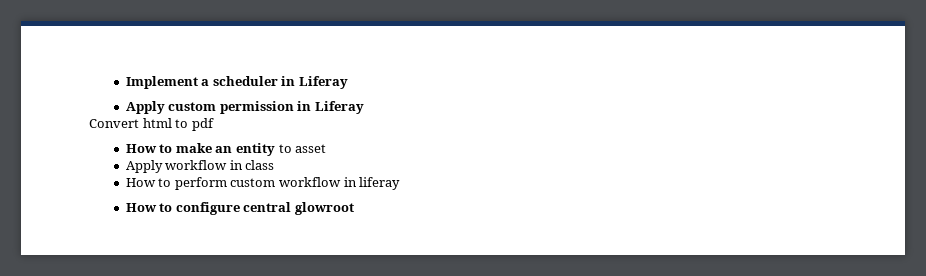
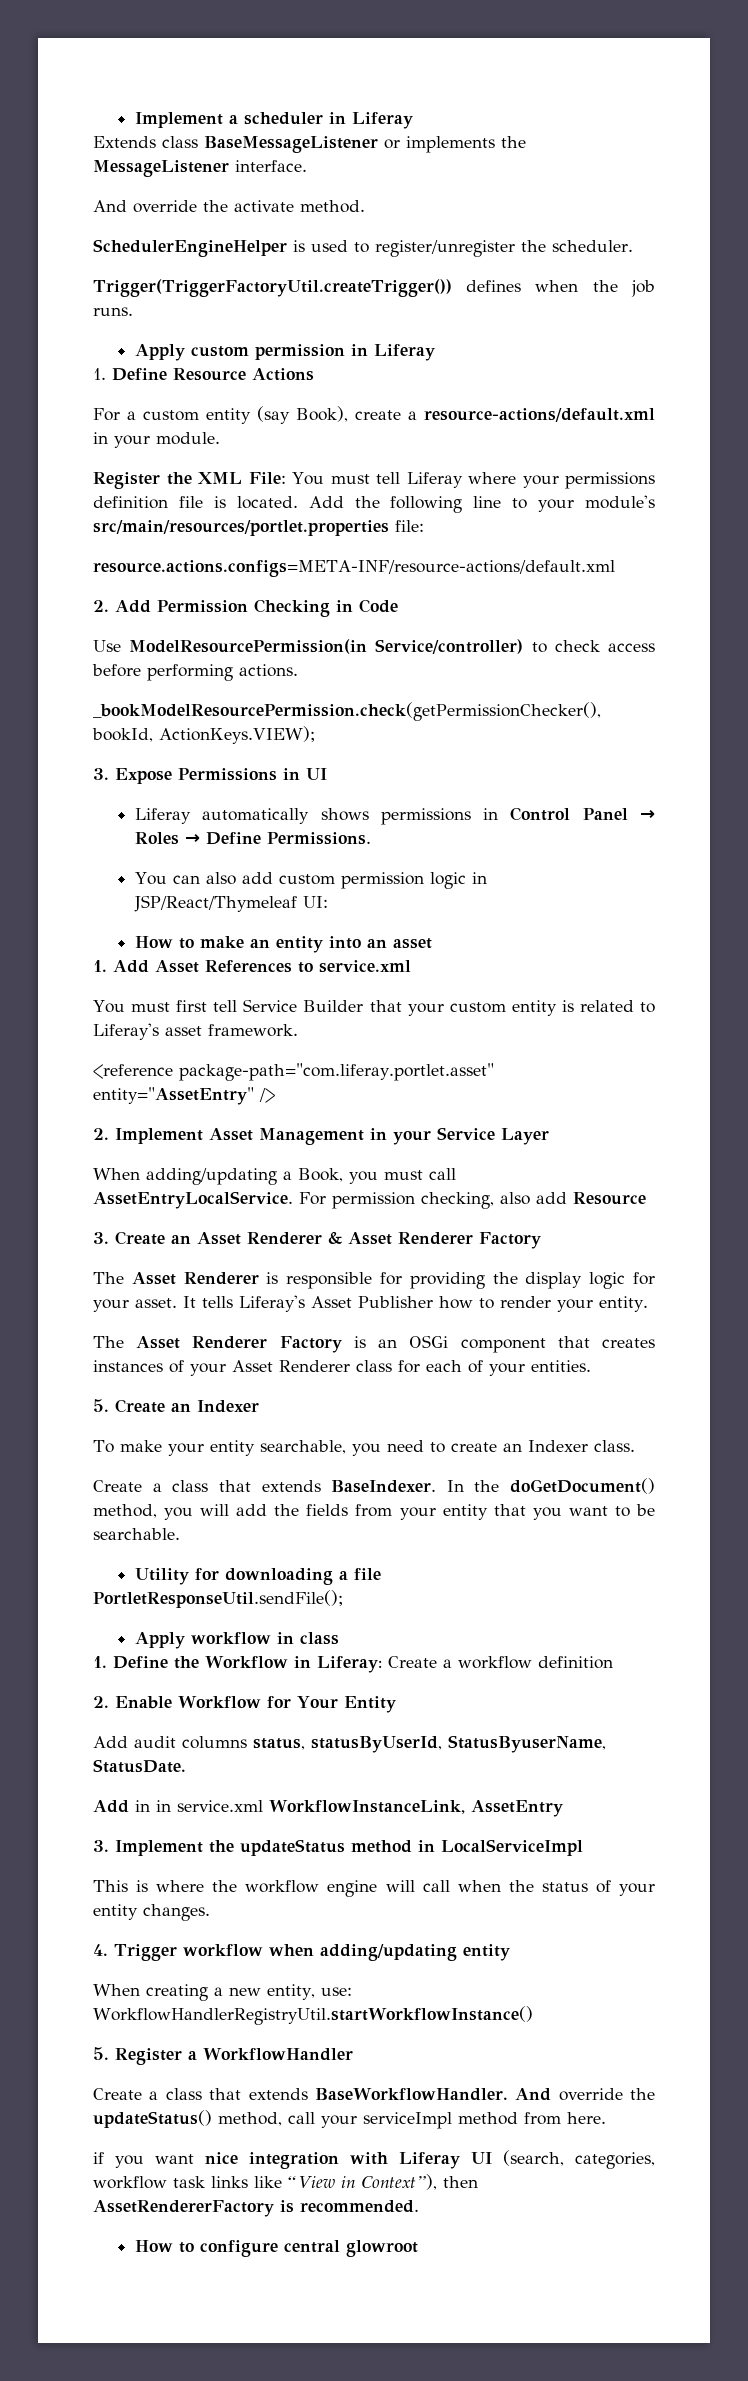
+ Extends class BaseMessageListener or implements the MessageListener interface.
+ And override the activate method.
+ SchedulerEngineHelper is used to register/unregister the scheduler.
+ Trigger(TriggerFactoryUtil.createTrigger()) defines when the job runs.
- Convert html to pdf
+ 1. Define Resource Actions
+ For a custom entity (say Book), create a resource-actions/default.xml in your module.
+ Register the XML File: You must tell Liferay where your permissions definition file is located. Add the following line to your module's src/main/resources/portlet.properties file:
+ resource.actions.configs=META-INF/resource-actions/default.xml
+ 2. Add Permission Checking in Code
+ Use ModelResourcePermission(in Service/controller) to check access before performing actions.
+ _bookModelResourcePermission.check(getPermissionChecker(), bookId, ActionKeys.VIEW);
+ 3. Expose Permissions in UI
+ Liferay automatically shows permissions in Control Panel → Roles → Define Permissions.
+ You can also add custom permission logic in JSP/React/Thymeleaf UI:
- How to make an entity to asset
+ How to make an entity into an asset
+ 1. Add Asset References to service.xml
+ You must first tell Service Builder that your custom entity is related to Liferay's asset framework.
+ <reference package-path="com.liferay.portlet.asset" entity="AssetEntry" />
+ 2. Implement Asset Management in your Service Layer
+ When adding/updating a Book, you must call AssetEntryLocalService. For permission checking, also add Resource
+ 3. Create an Asset Renderer & Asset Renderer Factory
+ The Asset Renderer is responsible for providing the display logic for your asset. It tells Liferay's Asset Publisher how to render your entity.
+ The Asset Renderer Factory is an OSGi component that creates instances of your Asset Renderer class for each of your entities.
+ 5. Create an Indexer
+ To make your entity searchable, you need to create an Indexer class.
+ Create a class that extends BaseIndexer. In the doGetDocument() method, you will add the fields from your entity that you want to be searchable.
+ Utility for downloading a file
+ PortletResponseUtil.sendFile();
  Apply workflow in class
- How to perform custom workflow in liferay
+ 1. Define the Workflow in Liferay: Create a workflow definition
+ 2. Enable Workflow for Your Entity
+ Add audit columns status, statusByUserId, StatusByuserName, StatusDate.
+ Add in in service.xml WorkflowInstanceLink, AssetEntry
+ 3. Implement the updateStatus method in LocalServiceImpl
+ This is where the workflow engine will call when the status of your entity changes.
+ 4. Trigger workflow when adding/updating entity
+ When creating a new entity, use: WorkflowHandlerRegistryUtil.startWorkflowInstance()
+ 5. Register a WorkflowHandler
+ Create a class that extends BaseWorkflowHandler. And override the updateStatus() method, call your serviceImpl method from here.
+ if you want nice integration with Liferay UI (search, categories, workflow task links like “View in Context”), then AssetRendererFactory is recommended.

